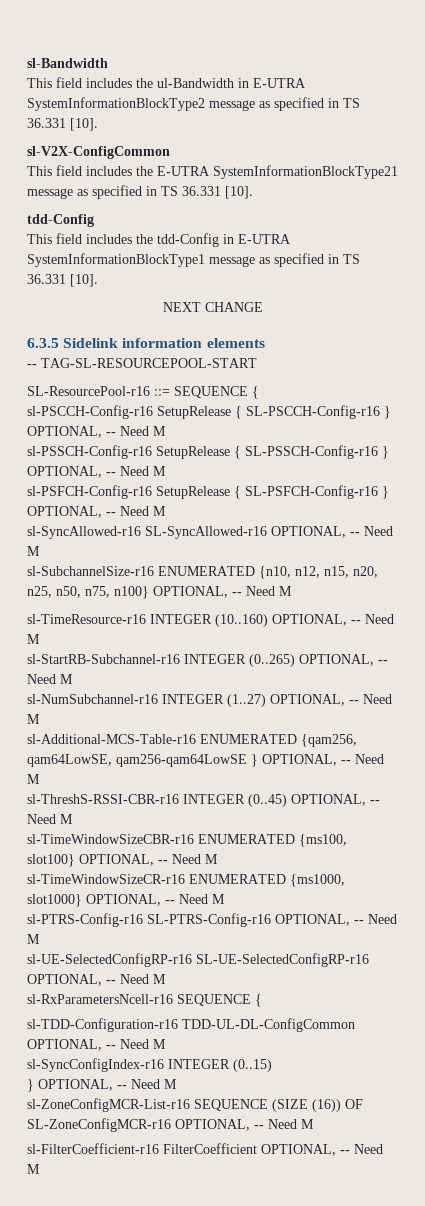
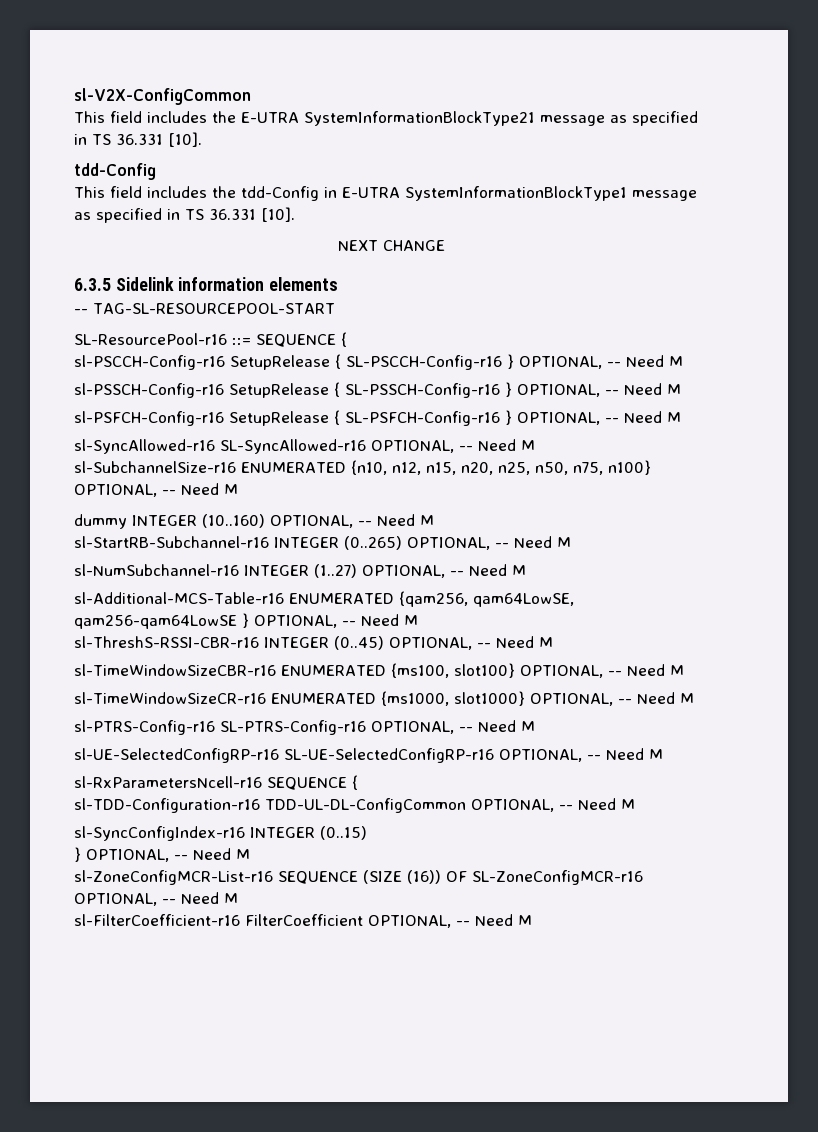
- sl-Bandwidth
- This field includes the ul-Bandwidth in E-UTRA SystemInformationBlockType2 message as specified in TS 36.331 [10].
- sl-TimeResource-r16 INTEGER (10..160) OPTIONAL, -- Need M
+ dummy INTEGER (10..160) OPTIONAL, -- Need M

